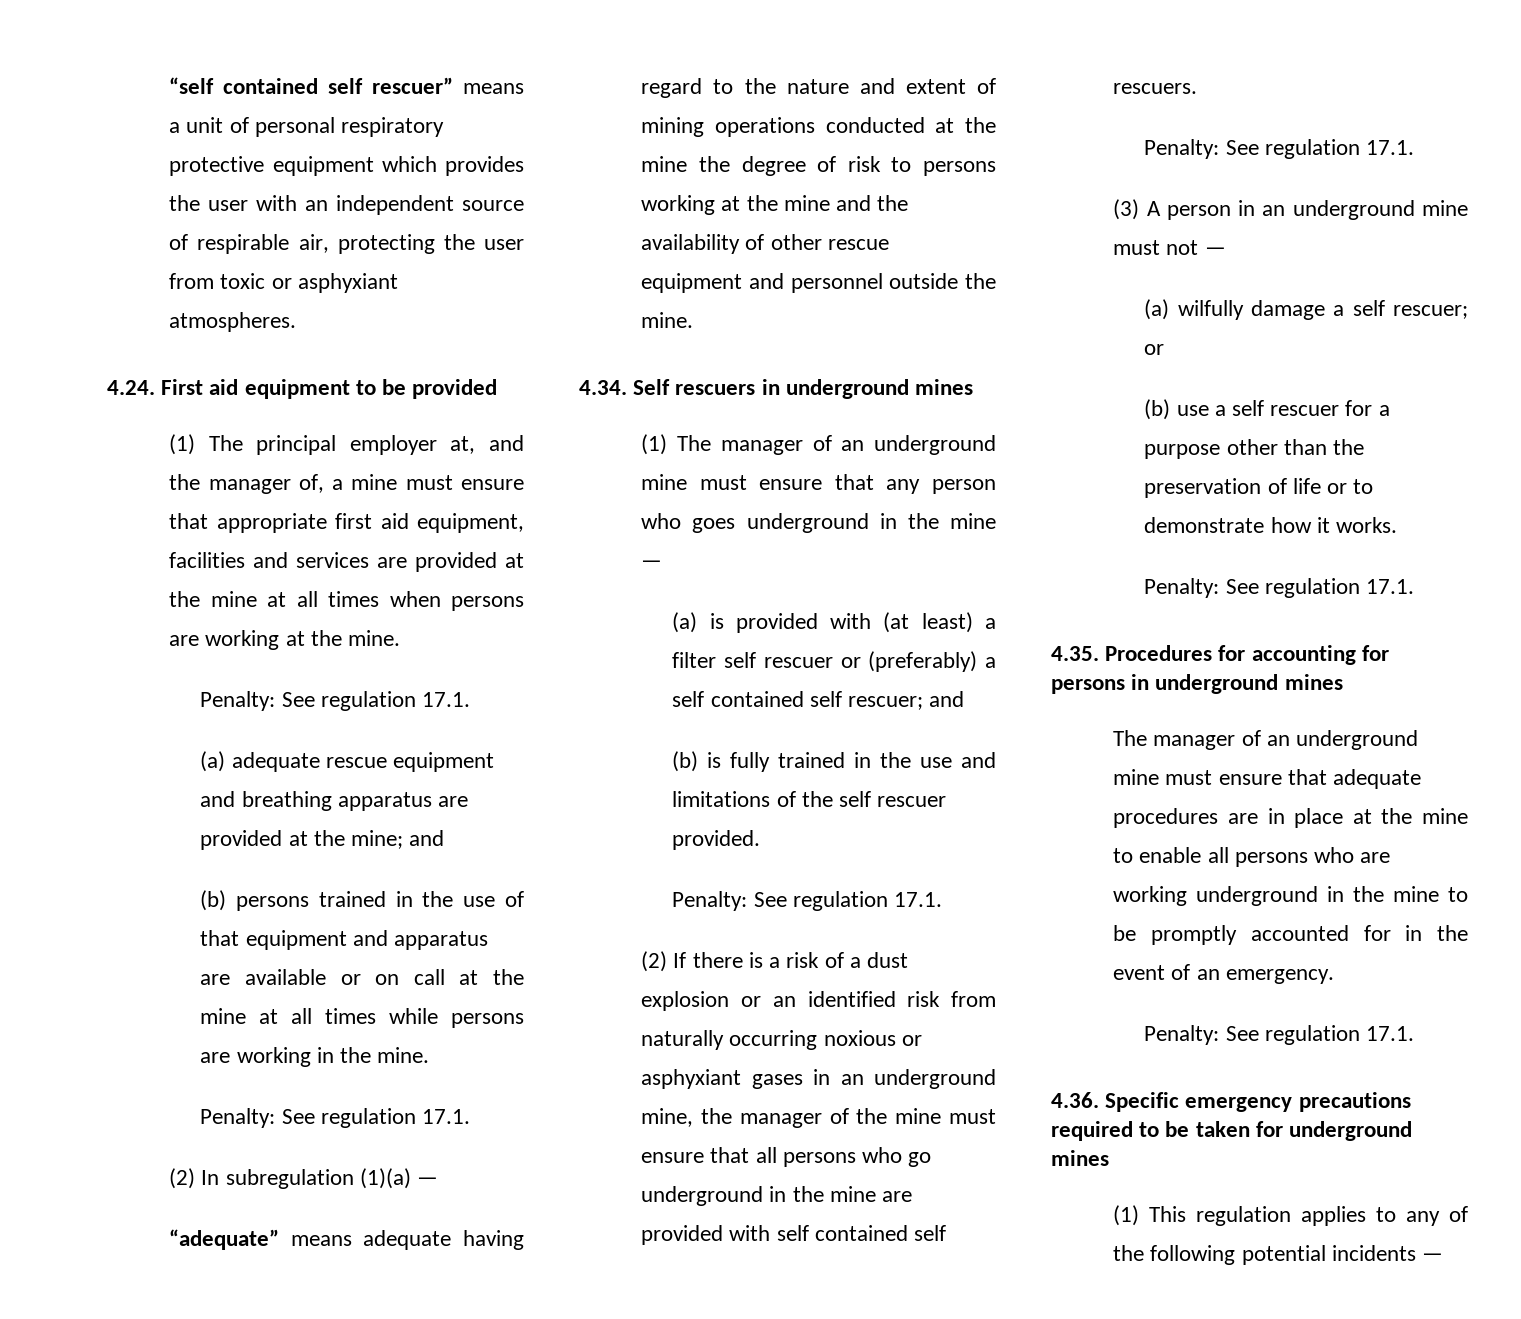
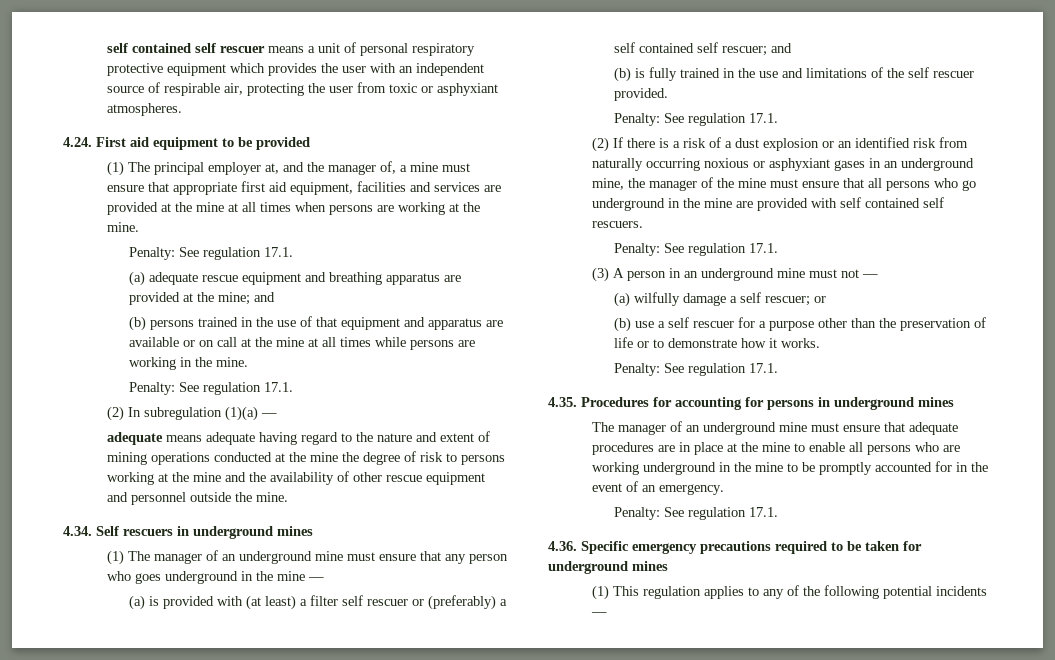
- “self contained self rescuer” means a unit of personal respiratory protective equipment which provides the user with an independent source of respirable air, protecting the user from toxic or asphyxiant atmospheres.
+ self contained self rescuer means a unit of personal respiratory protective equipment which provides the user with an independent source of respirable air, protecting the user from toxic or asphyxiant atmospheres.
- “adequate” means adequate having regard to the nature and extent of mining operations conducted at the mine the degree of risk to persons working at the mine and the availability of other rescue equipment and personnel outside the mine.
+ adequate means adequate having regard to the nature and extent of mining operations conducted at the mine the degree of risk to persons working at the mine and the availability of other rescue equipment and personnel outside the mine.

